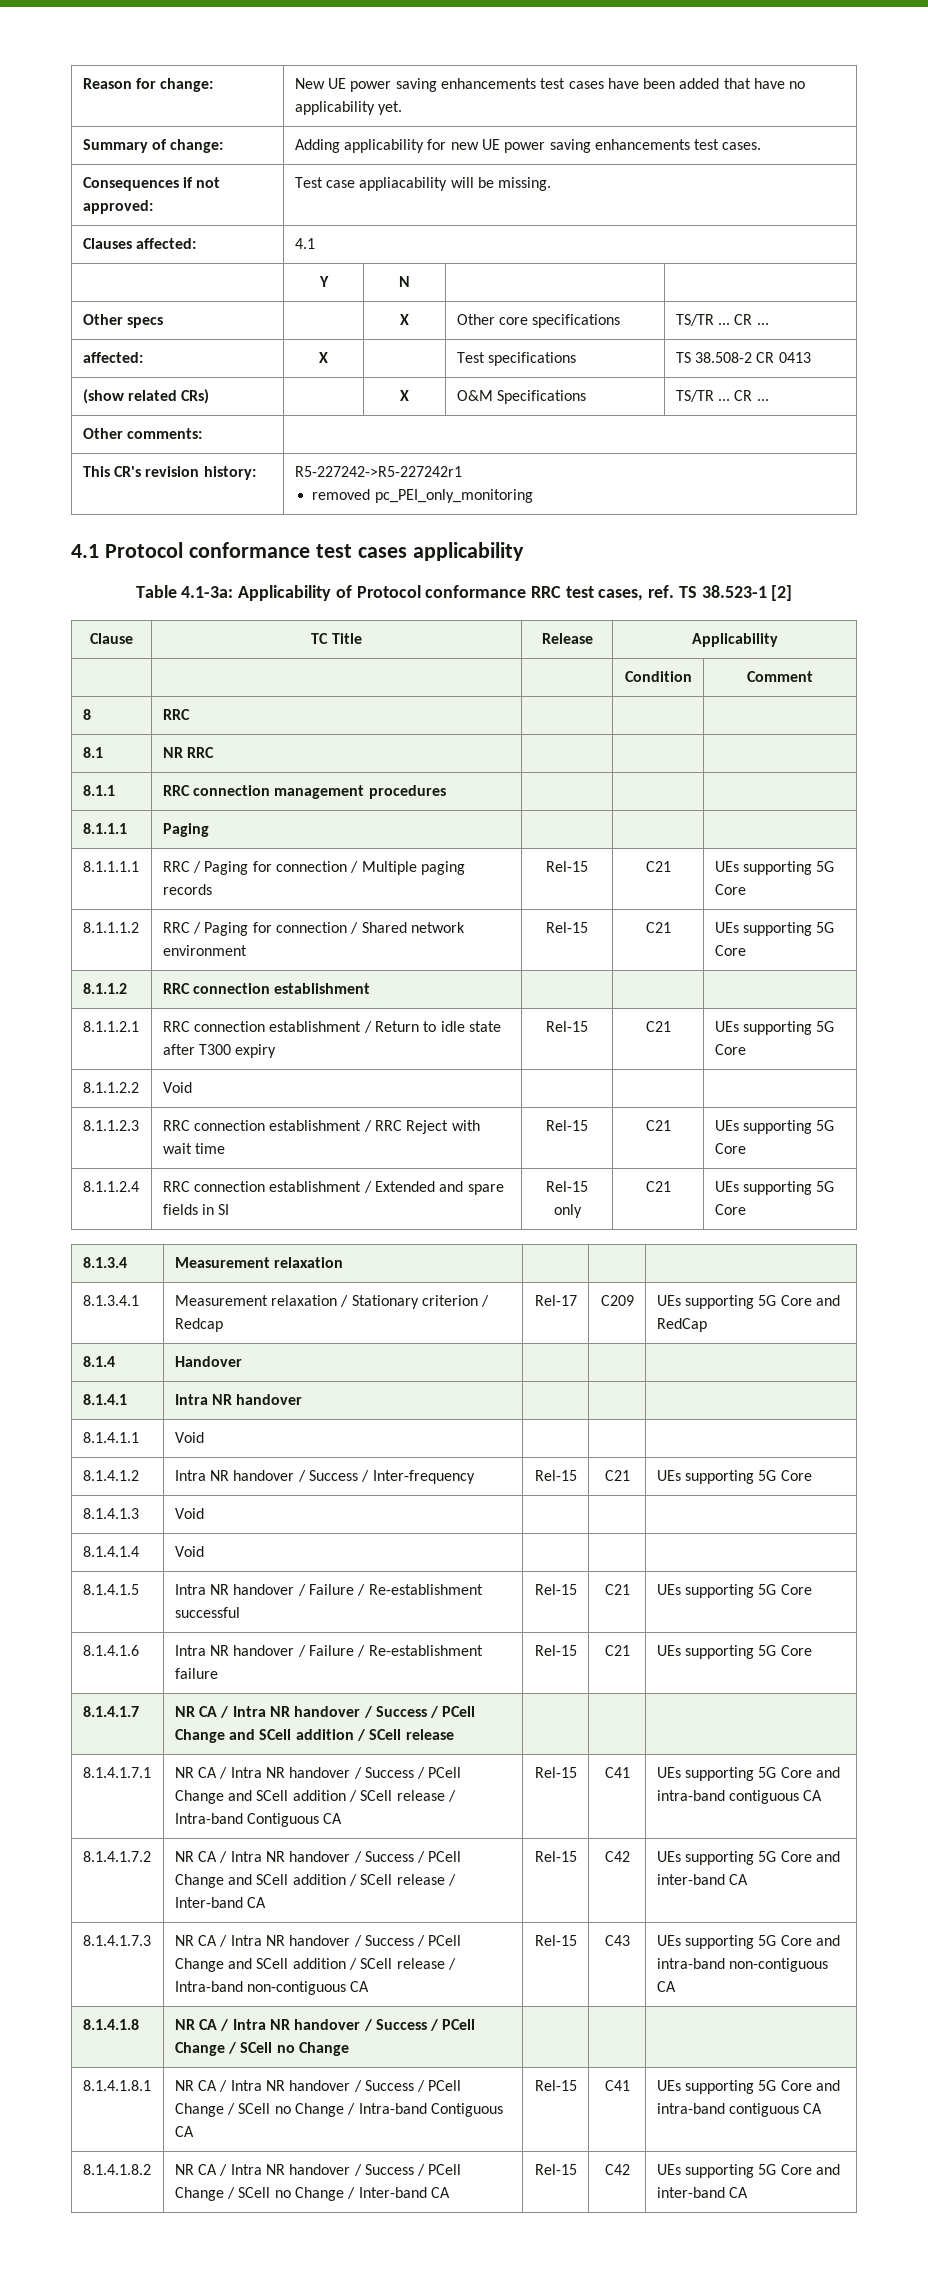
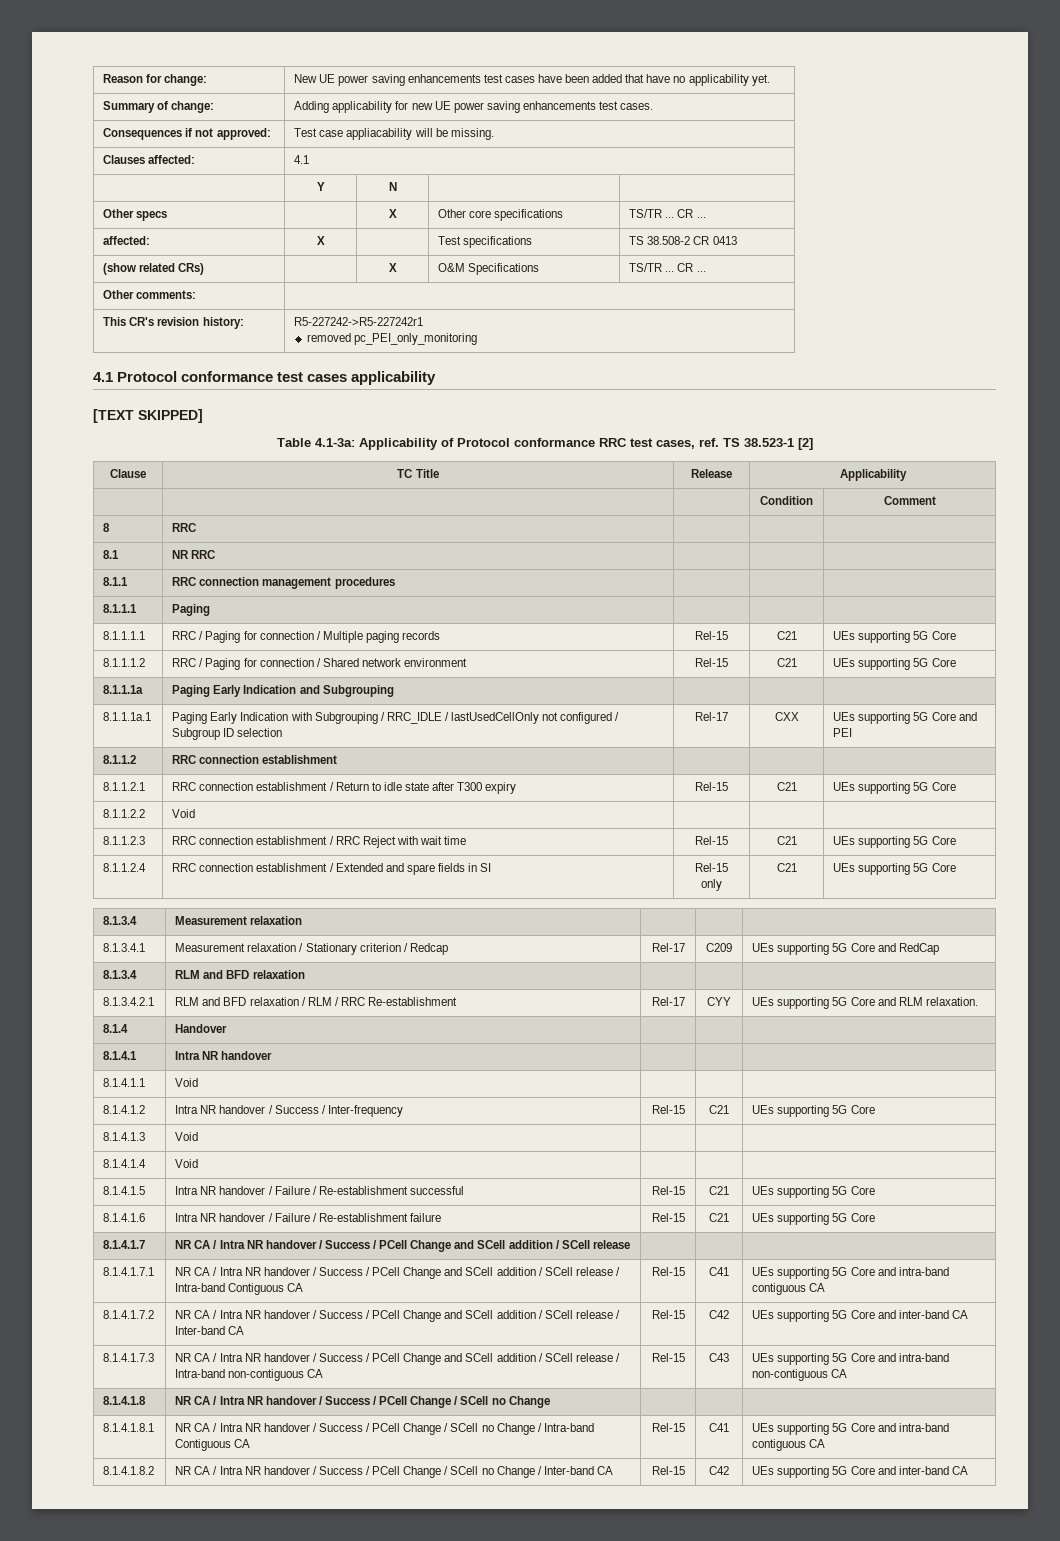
+ [TEXT SKIPPED]
+ 8.1.1.1a | Paging Early Indication and Subgrouping | | |
+ 8.1.1.1a.1 | Paging Early Indication with Subgrouping / RRC_IDLE / lastUsedCellOnly not configured / Subgroup ID selection | Rel-17 | CXX | UEs supporting 5G Core and PEI
+ 8.1.3.4 | RLM and BFD relaxation | | |
+ 8.1.3.4.2.1 | RLM and BFD relaxation / RLM / RRC Re-establishment | Rel-17 | CYY | UEs supporting 5G Core and RLM relaxation.

